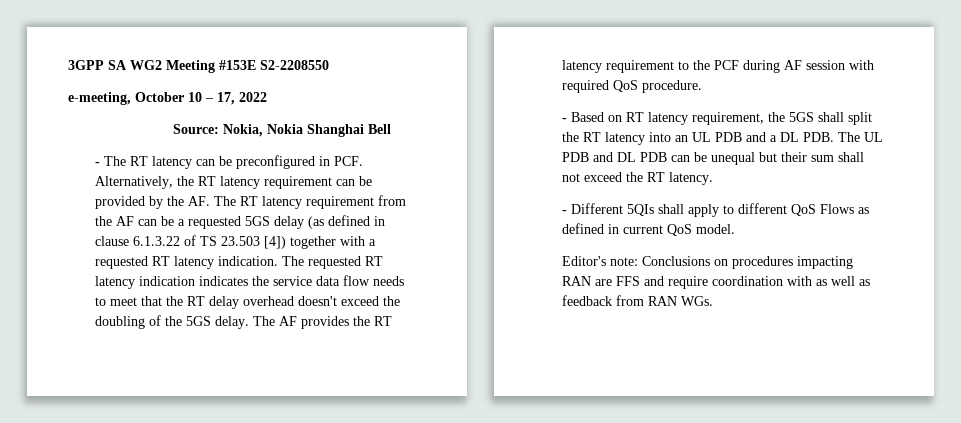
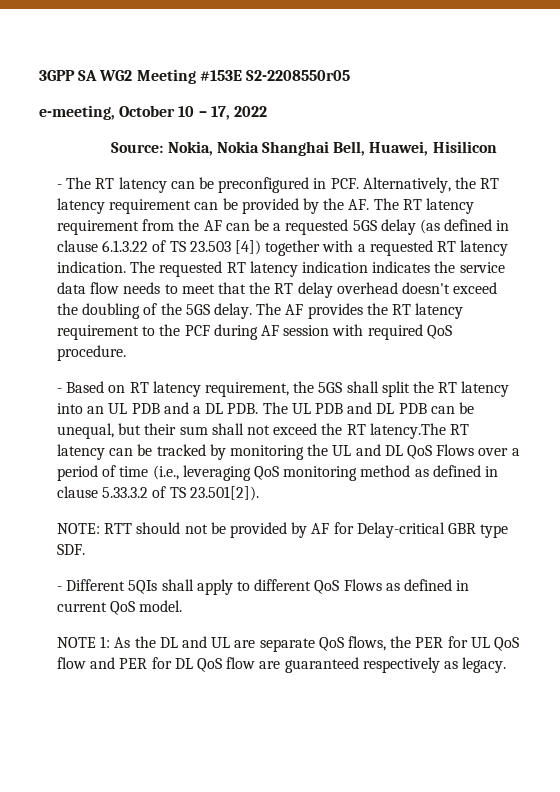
- 3GPP SA WG2 Meeting #153E S2-2208550
+ 3GPP SA WG2 Meeting #153E S2-2208550r05
- Source: Nokia, Nokia Shanghai Bell
+ Source: Nokia, Nokia Shanghai Bell, Huawei, Hisilicon
- - Based on RT latency requirement, the 5GS shall split the RT latency into an UL PDB and a DL PDB. The UL PDB and DL PDB can be unequal but their sum shall not exceed the RT latency.
+ - Based on RT latency requirement, the 5GS shall split the RT latency into an UL PDB and a DL PDB. The UL PDB and DL PDB can be unequal, but their sum shall not exceed the RT latency.The RT latency can be tracked by monitoring the UL and DL QoS Flows over a period of time (i.e., leveraging QoS monitoring method as defined in clause 5.33.3.2 of TS 23.501[2]).
+ NOTE: RTT should not be provided by AF for Delay-critical GBR type SDF.
- Editor's note: Conclusions on procedures impacting RAN are FFS and require coordination with as well as feedback from RAN WGs.
+ NOTE 1: As the DL and UL are separate QoS flows, the PER for UL QoS flow and PER for DL QoS flow are guaranteed respectively as legacy.

